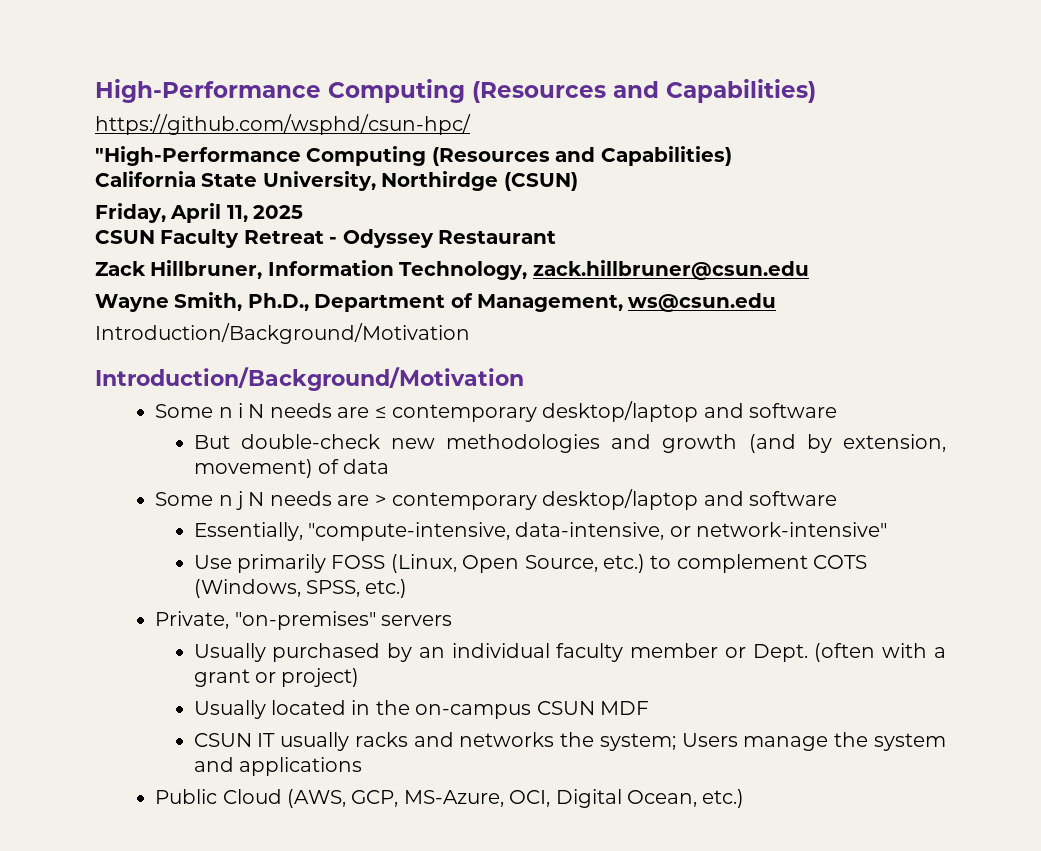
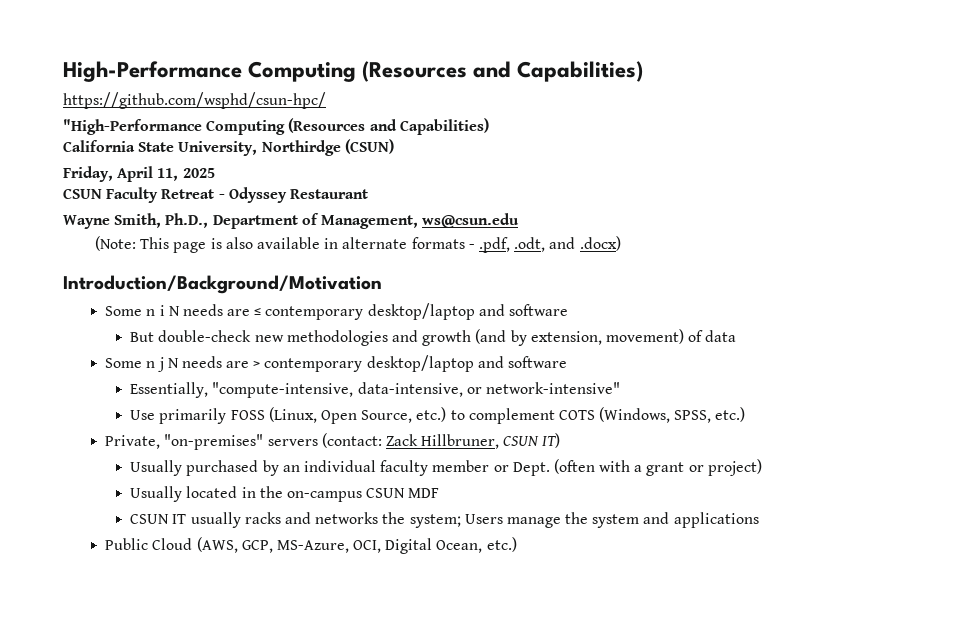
- Zack Hillbruner, Information Technology, zack.hillbruner@csun.edu
  Wayne Smith, Ph.D., Department of Management, ws@csun.edu
- Introduction/Background/Motivation
+ (Note: This page is also available in alternate formats - .pdf, .odt, and .docx)
- Private, "on-premises" servers
+ Private, "on-premises" servers (contact: Zack Hillbruner, CSUN IT)

